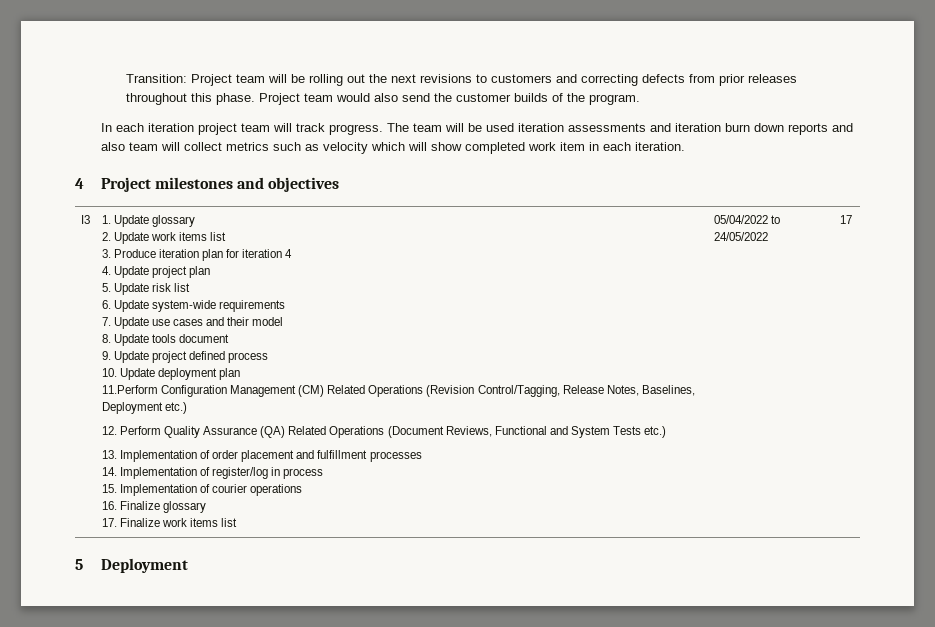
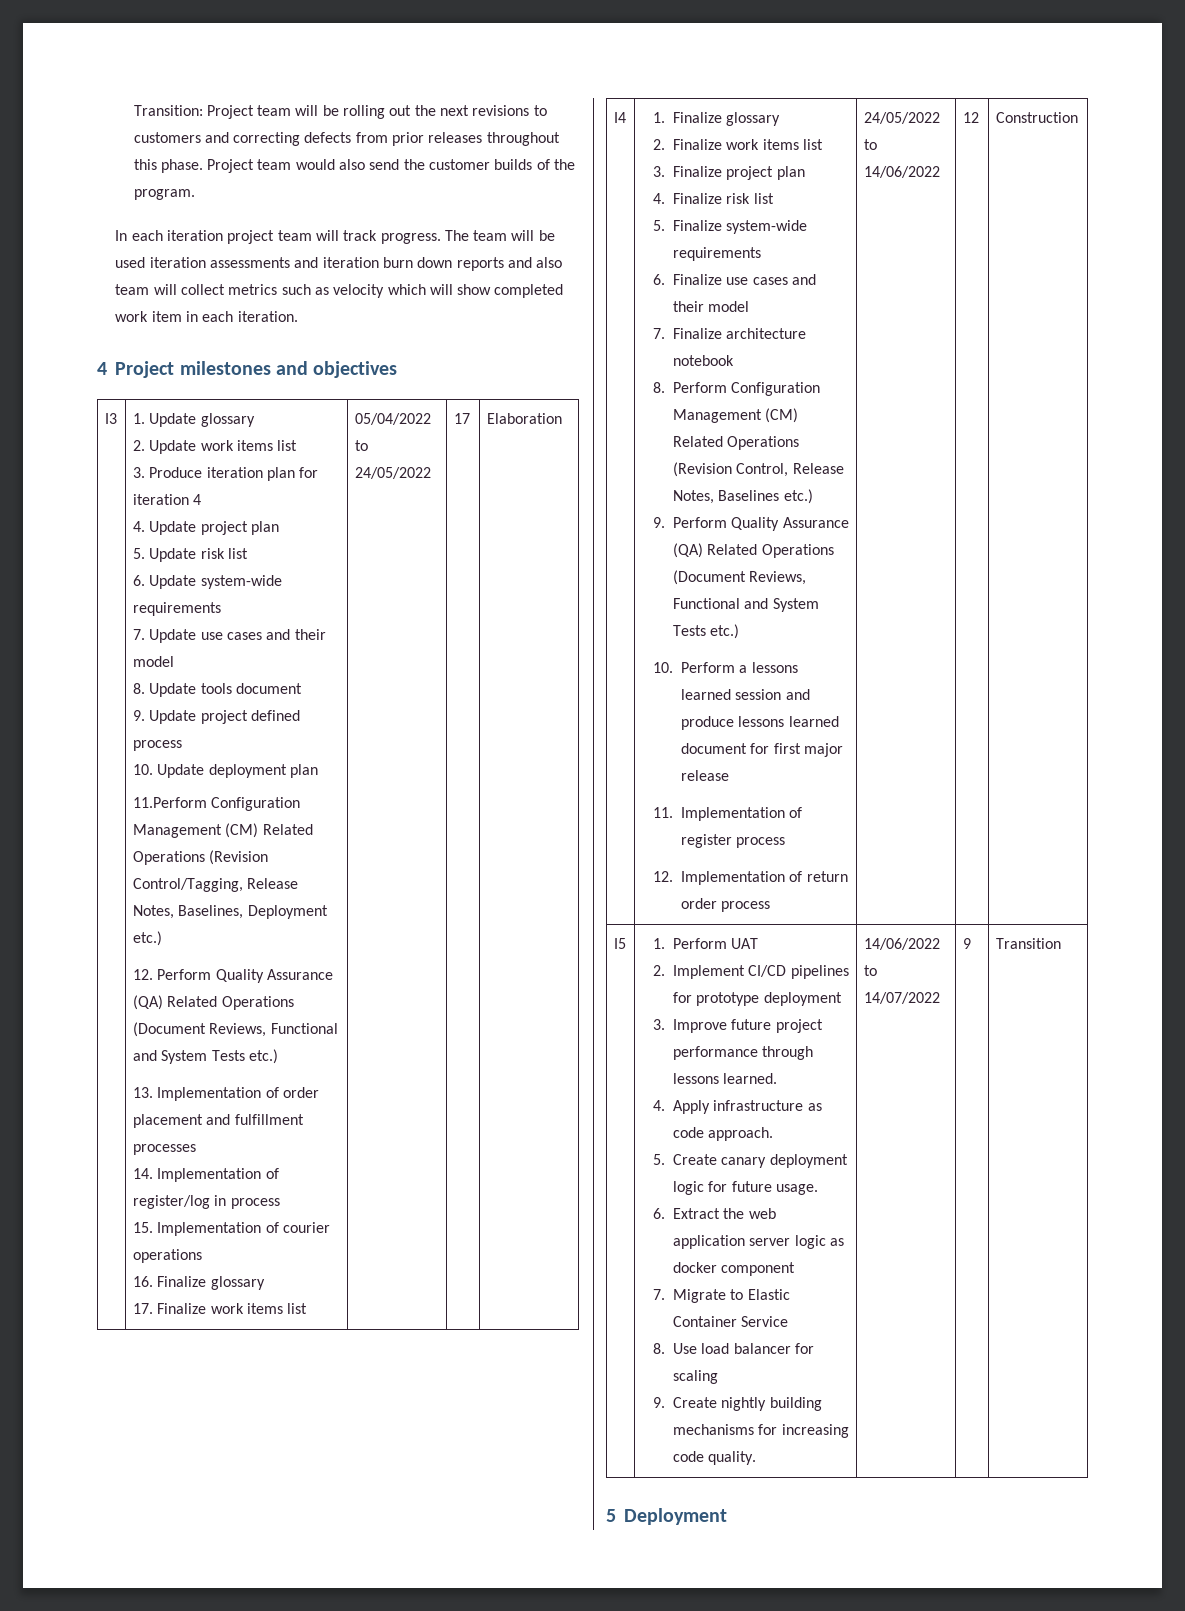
+ Elaboration
+ I4 | 1. Finalize glossary
+ 2. Finalize work items list
+ 3. Finalize project plan
+ 4. Finalize risk list
+ 5. Finalize system-wide requirements
+ 6. Finalize use cases and their model
+ 7. Finalize architecture notebook
+ 8. Perform Configuration Management (CM) Related Operations (Revision Control, Release Notes, Baselines etc.)
+ 9. Perform Quality Assurance (QA) Related Operations (Document Reviews, Functional and System Tests etc.)
+ 10. Perform a lessons learned session and produce lessons learned document for first major release
+ 11. Implementation of register process
+ 12. Implementation of return order process | 24/05/2022 to 14/06/2022 | 12 | Construction
+ I5 | 1. Perform UAT
+ 2. Implement CI/CD pipelines for prototype deployment
+ 3. Improve future project performance through lessons learned.
+ 4. Apply infrastructure as code approach.
+ 5. Create canary deployment logic for future usage.
+ 6. Extract the web application server logic as docker component
+ 7. Migrate to Elastic Container Service
+ 8. Use load balancer for scaling
+ 9. Create nightly building mechanisms for increasing code quality. | 14/06/2022 to 14/07/2022 | 9 | Transition

